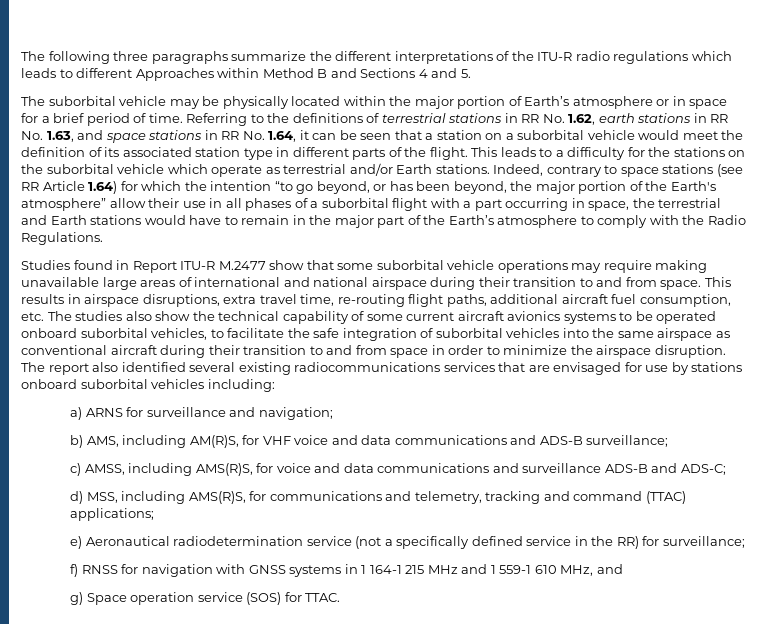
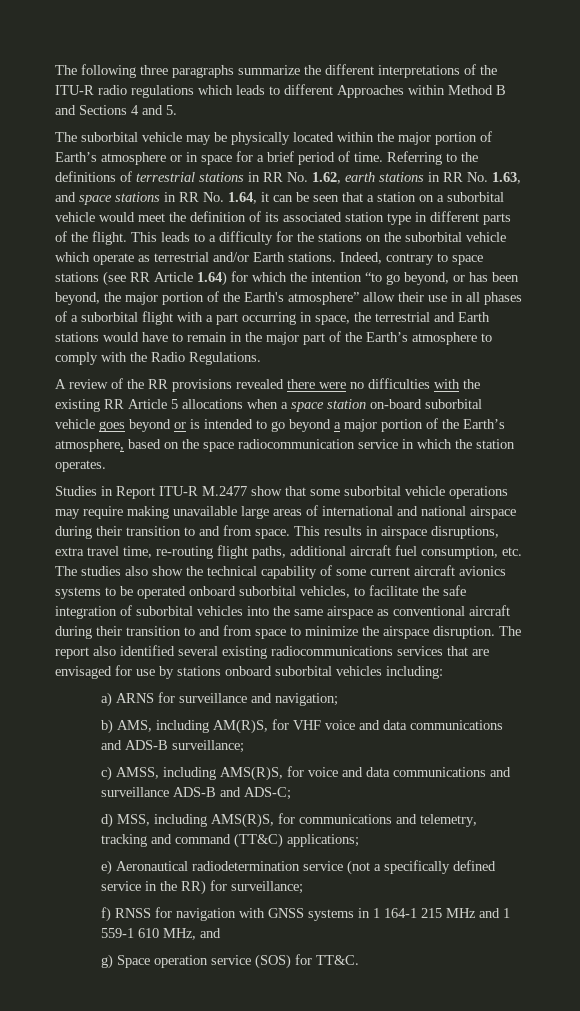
+ A review of the RR provisions revealed there were no difficulties with the existing RR Article 5 allocations when a space station on-board suborbital vehicle goes beyond or is intended to go beyond a major portion of the Earth’s atmosphere, based on the space radiocommunication service in which the station operates.
- Studies found in Report ITU-R M.2477 show that some suborbital vehicle operations may require making unavailable large areas of international and national airspace during their transition to and from space.
+ Studies in Report ITU-R M.2477 show that some suborbital vehicle operations may require making unavailable large areas of international and national airspace during their transition to and from space.
- This results in airspace disruptions, extra travel time, re-routing flight paths, additional aircraft fuel consumption, etc. The studies also show the technical capability of some current aircraft avionics systems to be operated onboard suborbital vehicles, to facilitate the safe integration of suborbital vehicles into the same airspace as conventional aircraft during their transition to and from space in order to minimize the airspace disruption.
+ This results in airspace disruptions, extra travel time, re-routing flight paths, additional aircraft fuel consumption, etc. The studies also show the technical capability of some current aircraft avionics systems to be operated onboard suborbital vehicles, to facilitate the safe integration of suborbital vehicles into the same airspace as conventional aircraft during their transition to and from space to minimize the airspace disruption.
- d) MSS, including AMS(R)S, for communications and telemetry, tracking and command (TTAC) applications;
+ d) MSS, including AMS(R)S, for communications and telemetry, tracking and command (TT&C) applications;
- g) Space operation service (SOS) for TTAC.
+ g) Space operation service (SOS) for TT&C.

